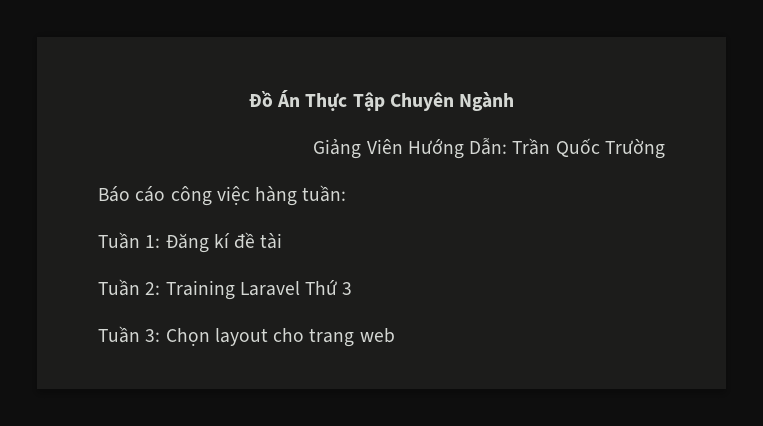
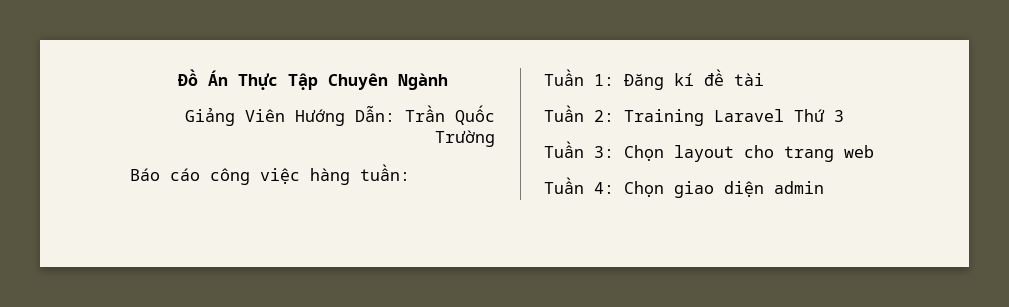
+ Tuần 4: Chọn giao diện admin

